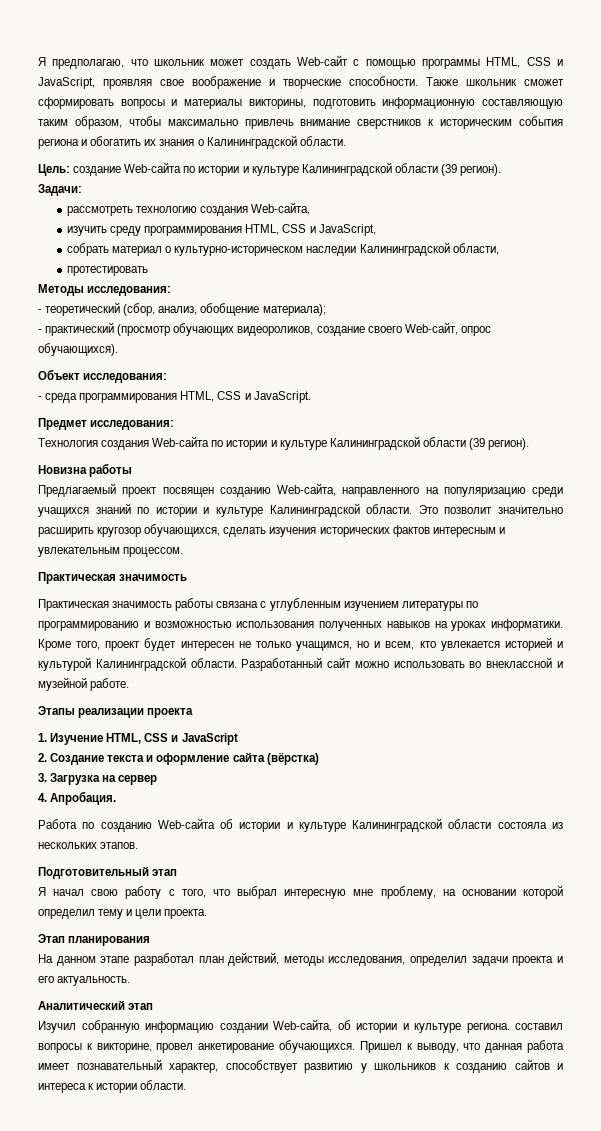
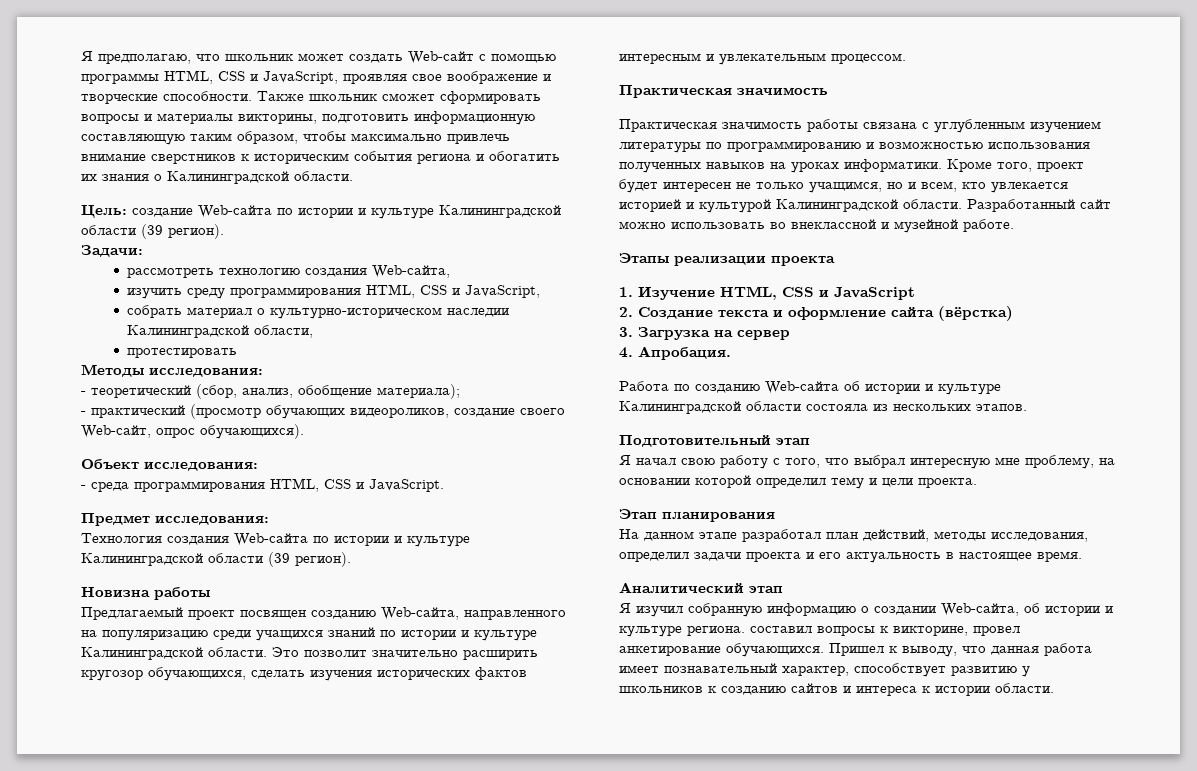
- На данном этапе разработал план действий, методы исследования, определил задачи проекта и его актуальность.
+ На данном этапе разработал план действий, методы исследования, определил задачи проекта и его актуальность в настоящее время.
- Изучил собранную информацию создании Web-сайта, об истории и культуре региона. составил вопросы к викторине, провел анкетирование обучающихся.
+ Я изучил собранную информацию о создании Web-сайта, об истории и культуре региона. составил вопросы к викторине, провел анкетирование обучающихся.

